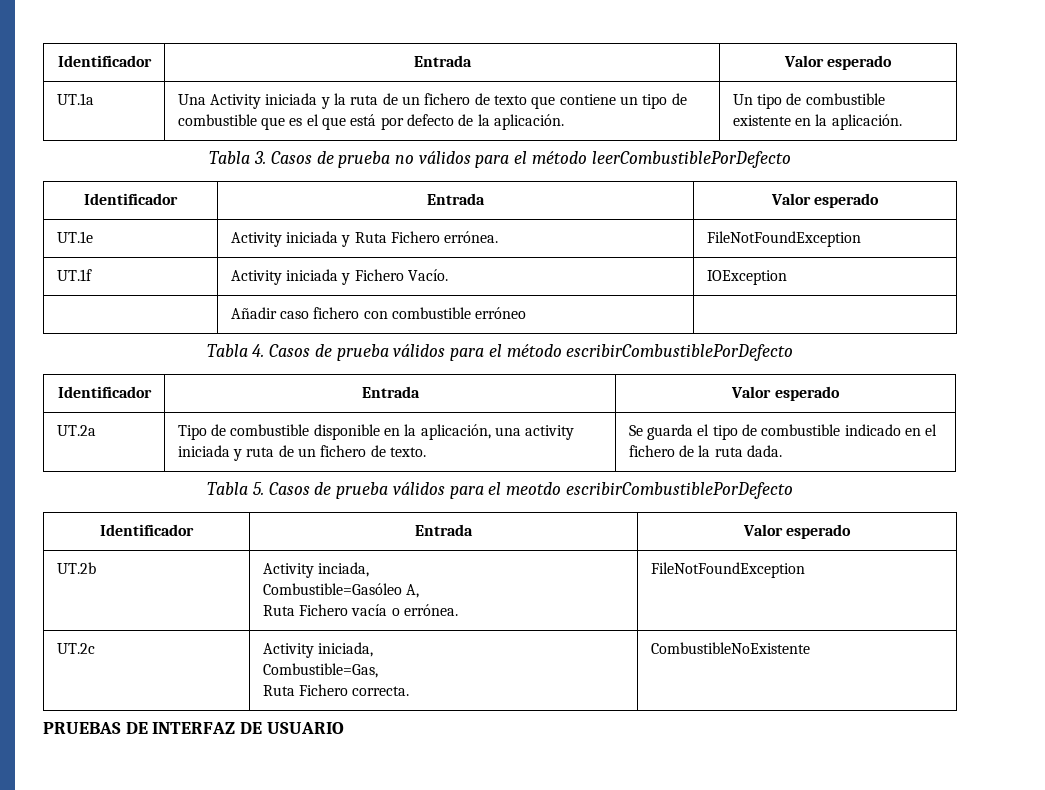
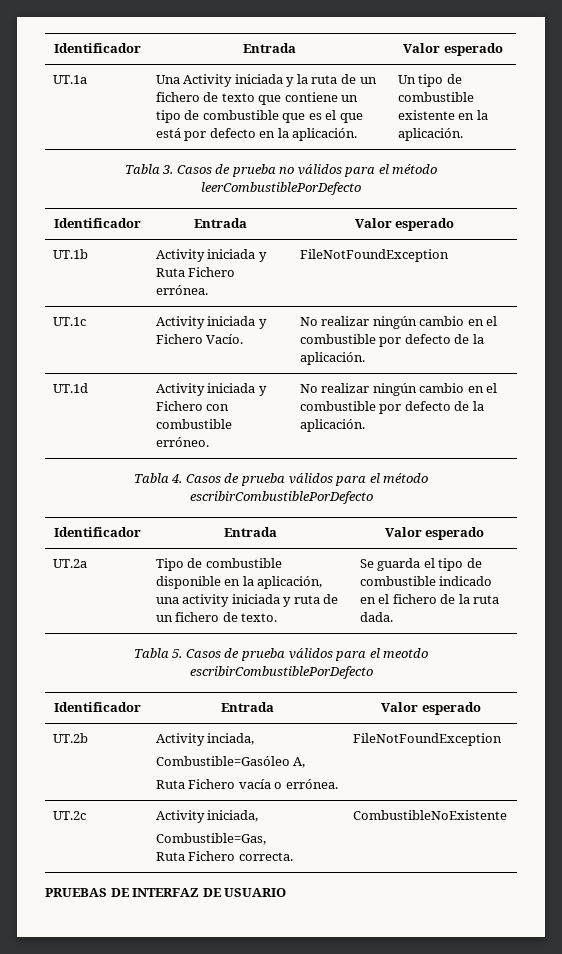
- UT.1a | Una Activity iniciada y la ruta de un fichero de texto que contiene un tipo de combustible que es el que está por defecto de la aplicación. | Un tipo de combustible existente en la aplicación.
+ UT.1a | Una Activity iniciada y la ruta de un fichero de texto que contiene un tipo de combustible que es el que está por defecto en la aplicación. | Un tipo de combustible existente en la aplicación.
- UT.1e | Activity iniciada y Ruta Fichero errónea. | FileNotFoundException
+ UT.1b | Activity iniciada y Ruta Fichero errónea. | FileNotFoundException
- UT.1f | Activity iniciada y Fichero Vacío. | IOException
- | Añadir caso fichero con combustible erróneo |
+ UT.1c | Activity iniciada y Fichero Vacío. | No realizar ningún cambio en el combustible por defecto de la aplicación.
+ UT.1d | Activity iniciada y Fichero con combustible erróneo. | No realizar ningún cambio en el combustible por defecto de la aplicación.

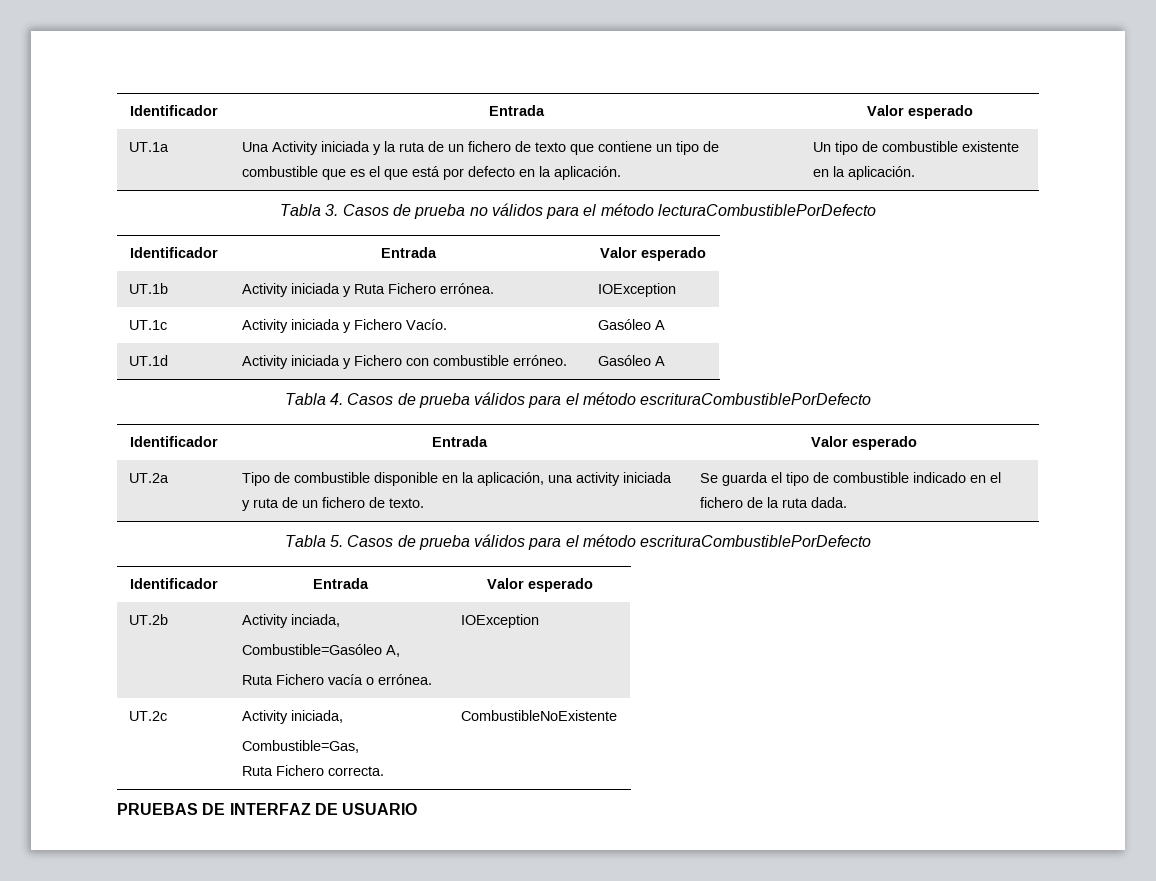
- Tabla 3. Casos de prueba no válidos para el método leerCombustiblePorDefecto
+ Tabla 3. Casos de prueba no válidos para el método lecturaCombustiblePorDefecto
- UT.1b | Activity iniciada y Ruta Fichero errónea. | FileNotFoundException
+ UT.1b | Activity iniciada y Ruta Fichero errónea. | IOException
- UT.1c | Activity iniciada y Fichero Vacío. | No realizar ningún cambio en el combustible por defecto de la aplicación.
+ UT.1c | Activity iniciada y Fichero Vacío. | Gasóleo A
- UT.1d | Activity iniciada y Fichero con combustible erróneo. | No realizar ningún cambio en el combustible por defecto de la aplicación.
+ UT.1d | Activity iniciada y Fichero con combustible erróneo. | Gasóleo A
- Tabla 4. Casos de prueba válidos para el método escribirCombustiblePorDefecto
+ Tabla 4. Casos de prueba válidos para el método escrituraCombustiblePorDefecto
- Tabla 5. Casos de prueba válidos para el meotdo escribirCombustiblePorDefecto
+ Tabla 5. Casos de prueba válidos para el método escrituraCombustiblePorDefecto
  UT.2b | Activity inciada,
  Combustible=Gasóleo A,
- Ruta Fichero vacía o errónea. | FileNotFoundException
+ Ruta Fichero vacía o errónea. | IOException

